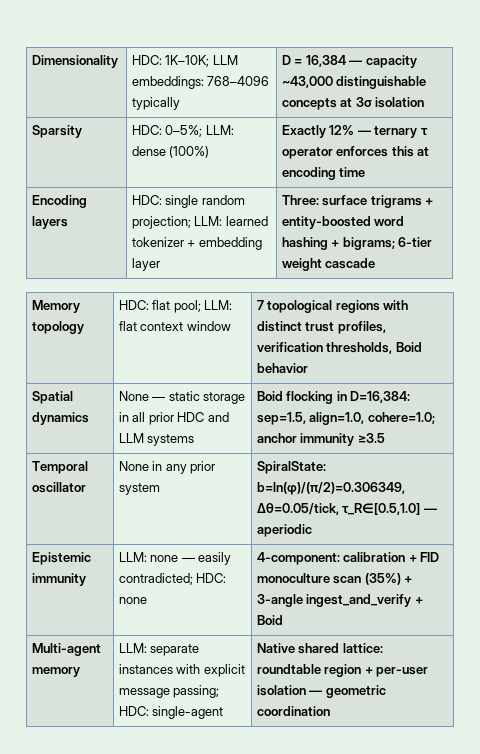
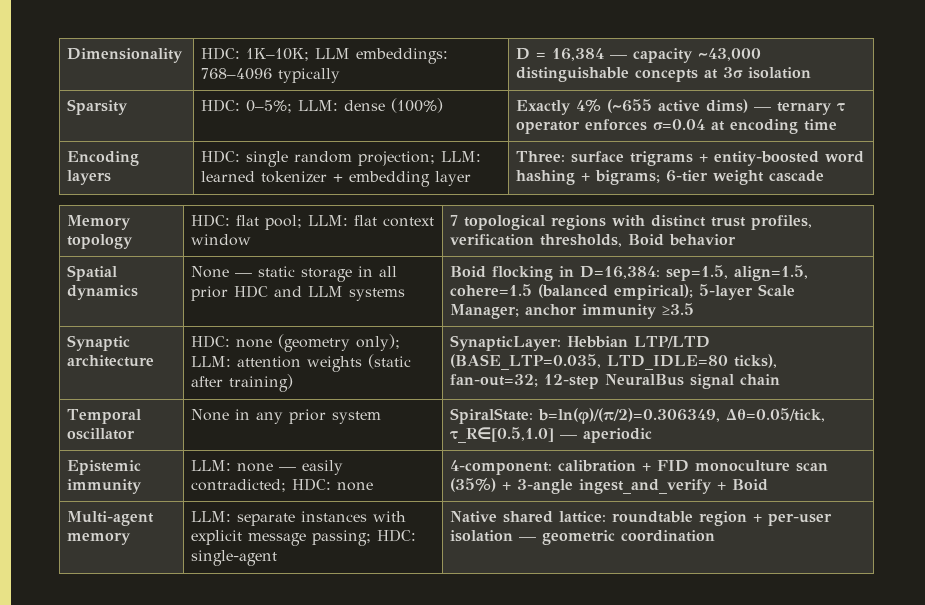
- Sparsity | HDC: 0–5%; LLM: dense (100%) | Exactly 12% — ternary τ operator enforces this at encoding time
+ Sparsity | HDC: 0–5%; LLM: dense (100%) | Exactly 4% (~655 active dims) — ternary τ operator enforces σ=0.04 at encoding time
- Spatial dynamics | None — static storage in all prior HDC and LLM systems | Boid flocking in D=16,384: sep=1.5, align=1.0, cohere=1.0; anchor immunity ≥3.5
+ Spatial dynamics | None — static storage in all prior HDC and LLM systems | Boid flocking in D=16,384: sep=1.5, align=1.5, cohere=1.5 (balanced empirical); 5-layer Scale Manager; anchor immunity ≥3.5
+ Synaptic architecture | HDC: none (geometry only); LLM: attention weights (static after training) | SynapticLayer: Hebbian LTP/LTD (BASE_LTP=0.035, LTD_IDLE=80 ticks), fan-out=32; 12-step NeuralBus signal chain

